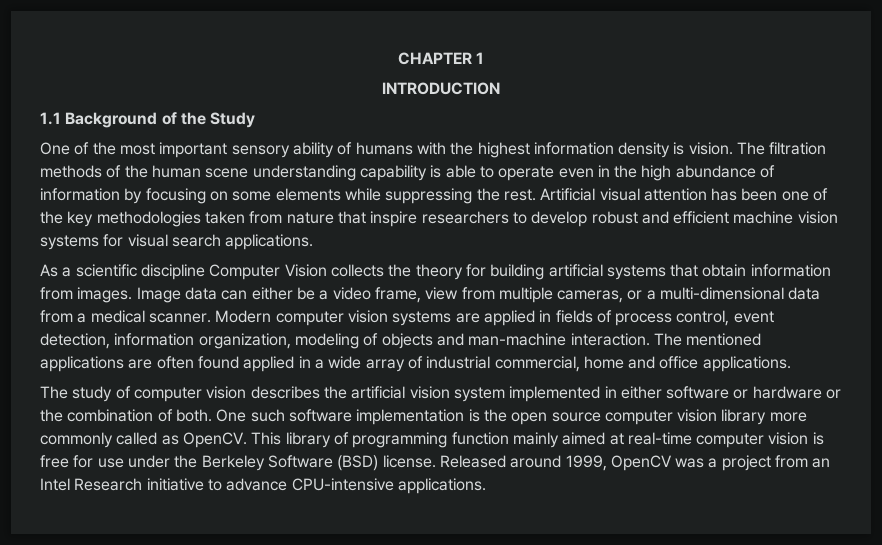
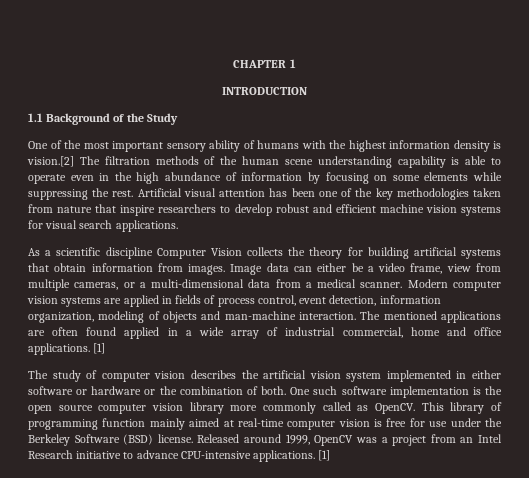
- One of the most important sensory ability of humans with the highest information density is vision. The filtration methods of the human scene understanding capability is able to operate even in the high abundance of information by focusing on some elements while suppressing the rest.
+ One of the most important sensory ability of humans with the highest information density is vision.[2] The filtration methods of the human scene understanding capability is able to operate even in the high abundance of information by focusing on some elements while suppressing the rest.
- The mentioned applications are often found applied in a wide array of industrial commercial, home and office applications.
+ The mentioned applications are often found applied in a wide array of industrial commercial, home and office applications. [1]
- Released around 1999, OpenCV was a project from an Intel Research initiative to advance CPU-intensive applications.
+ Released around 1999, OpenCV was a project from an Intel Research initiative to advance CPU-intensive applications. [1]

